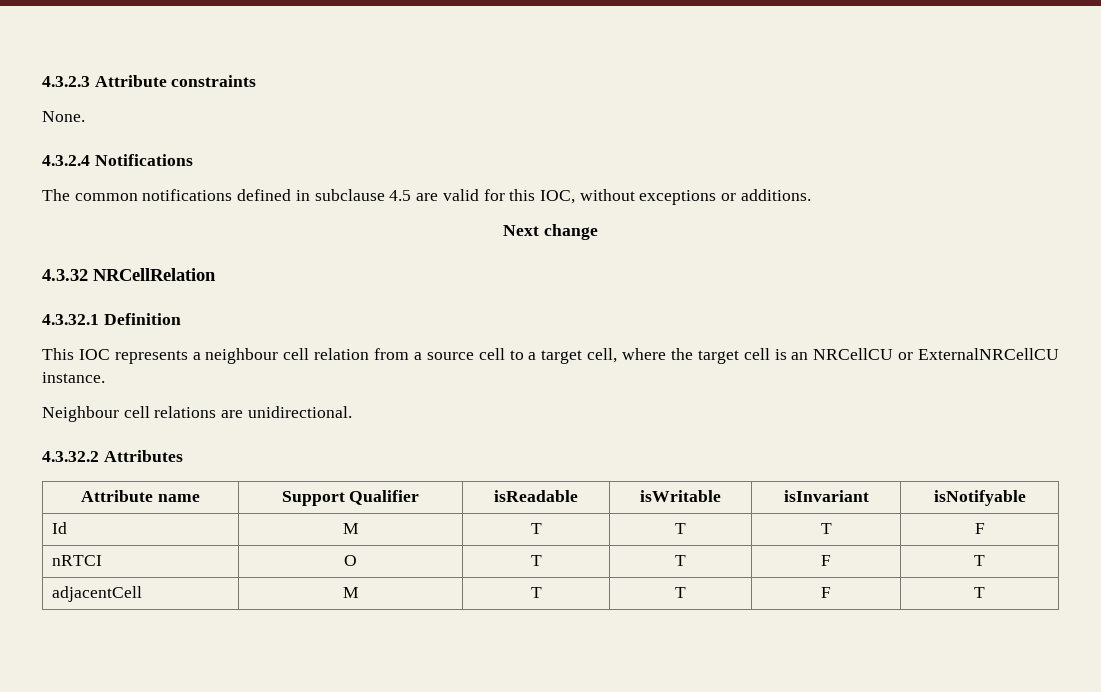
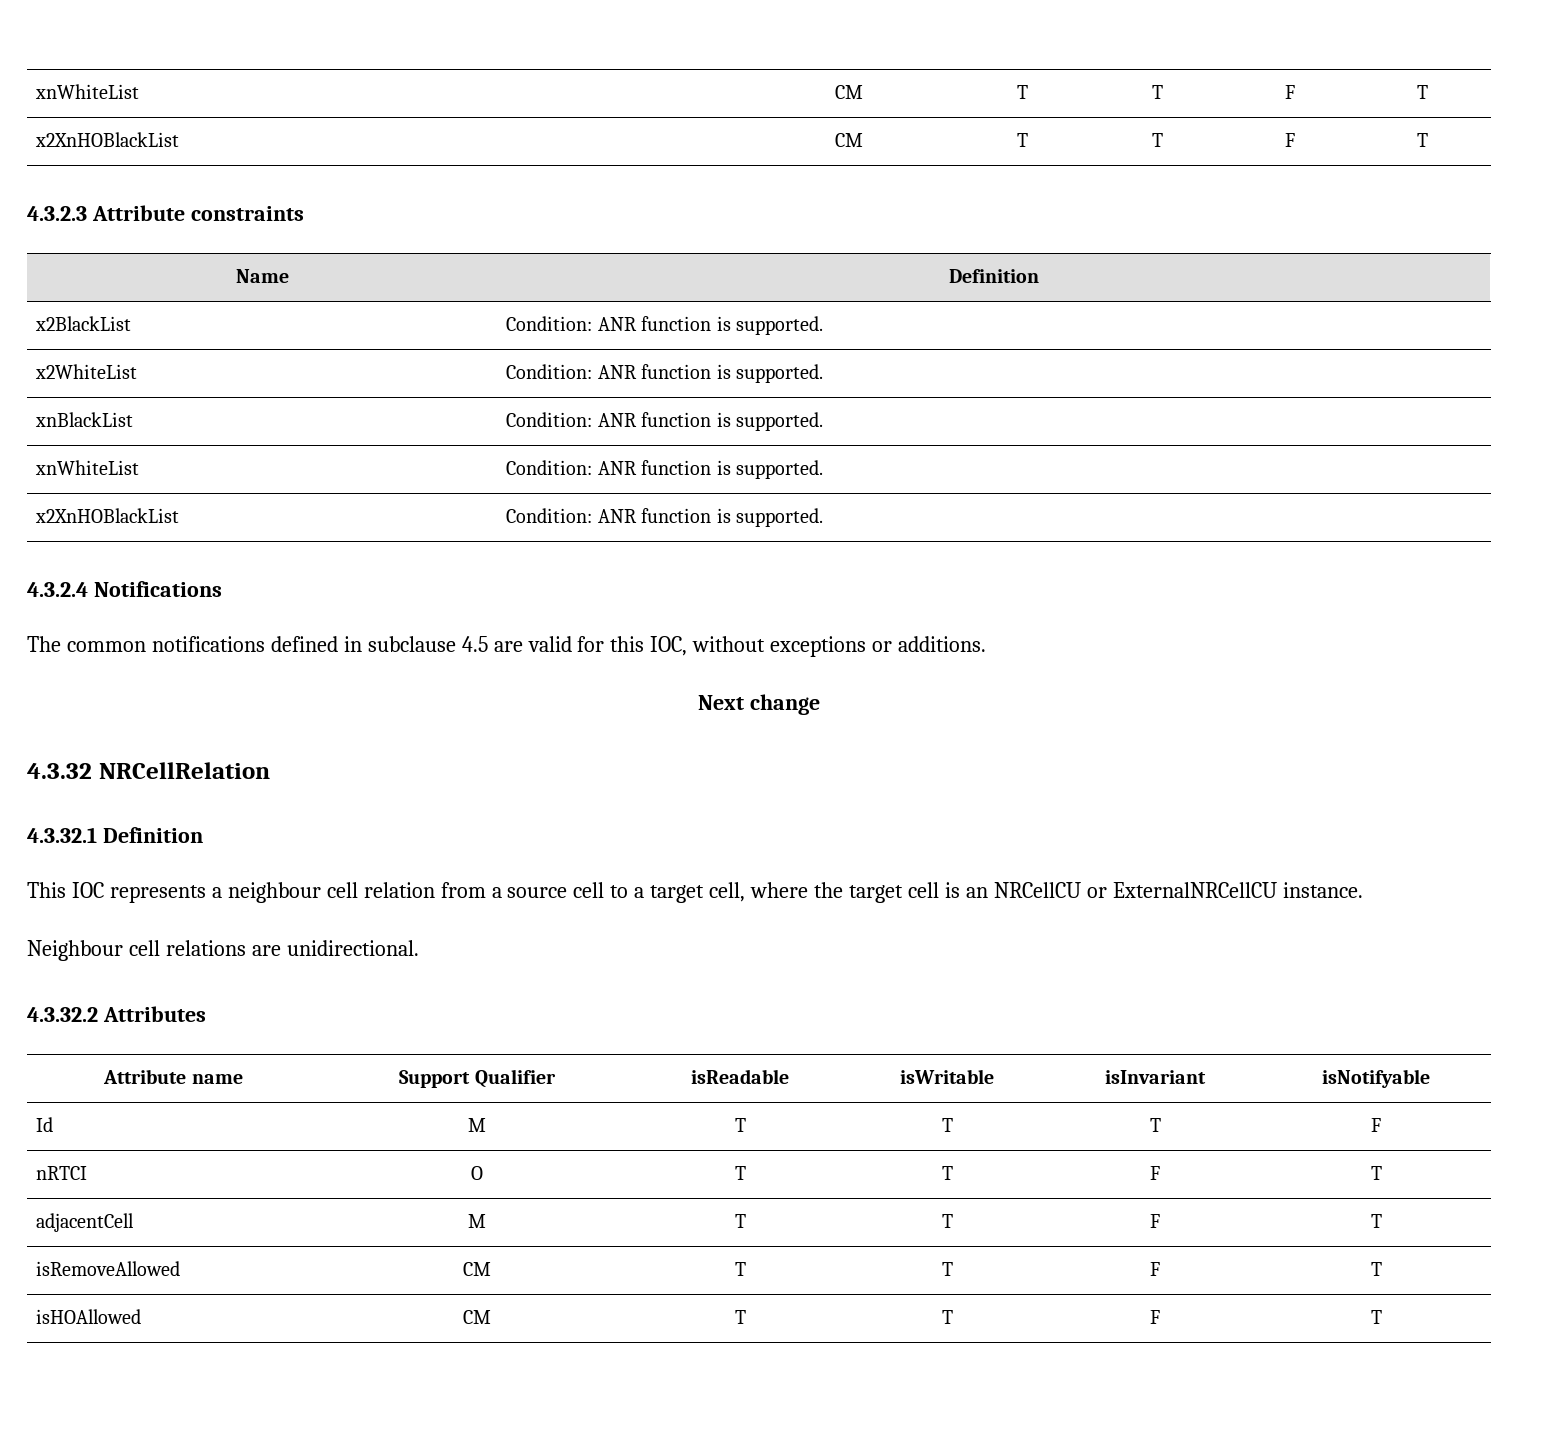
+ xnWhiteList | CM | T | T | F | T
+ x2XnHOBlackList | CM | T | T | F | T
  4.3.2.3 Attribute constraints
- None.
+ Name | Definition
+ x2BlackList | Condition: ANR function is supported.
+ x2WhiteList | Condition: ANR function is supported.
+ xnBlackList | Condition: ANR function is supported.
+ xnWhiteList | Condition: ANR function is supported.
+ x2XnHOBlackList | Condition: ANR function is supported.
+ isRemoveAllowed | CM | T | T | F | T
+ isHOAllowed | CM | T | T | F | T

